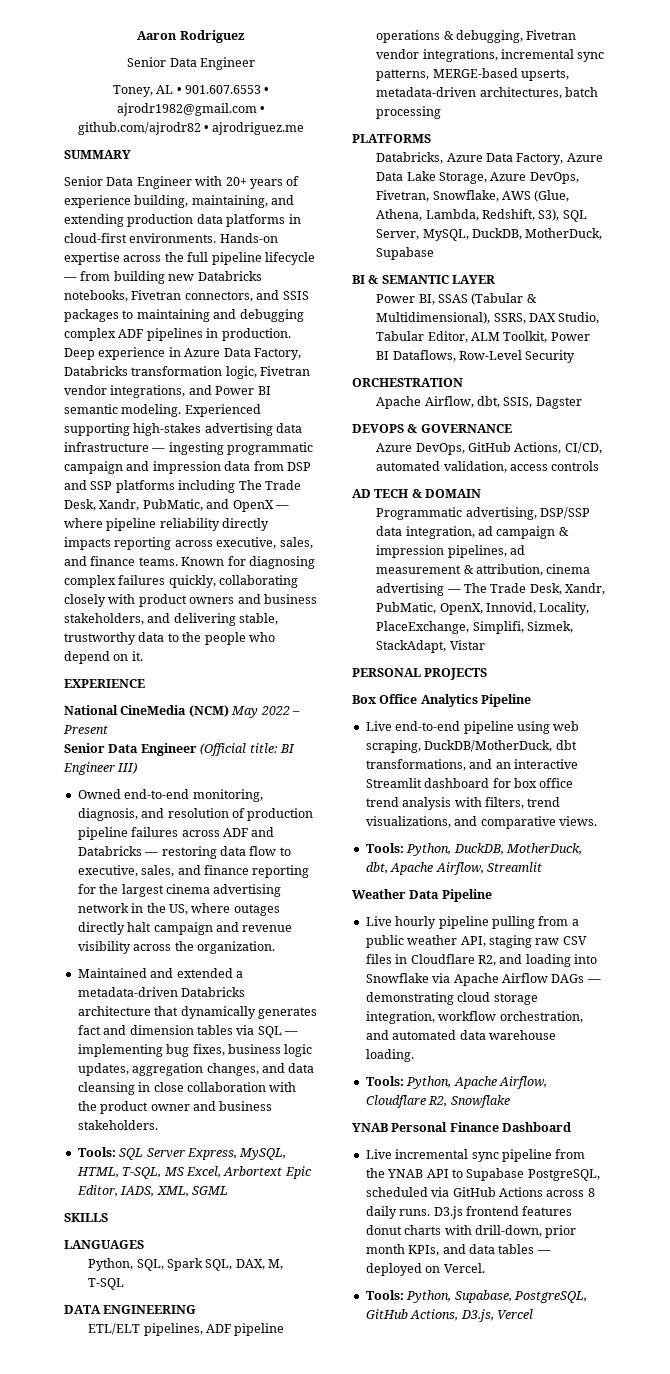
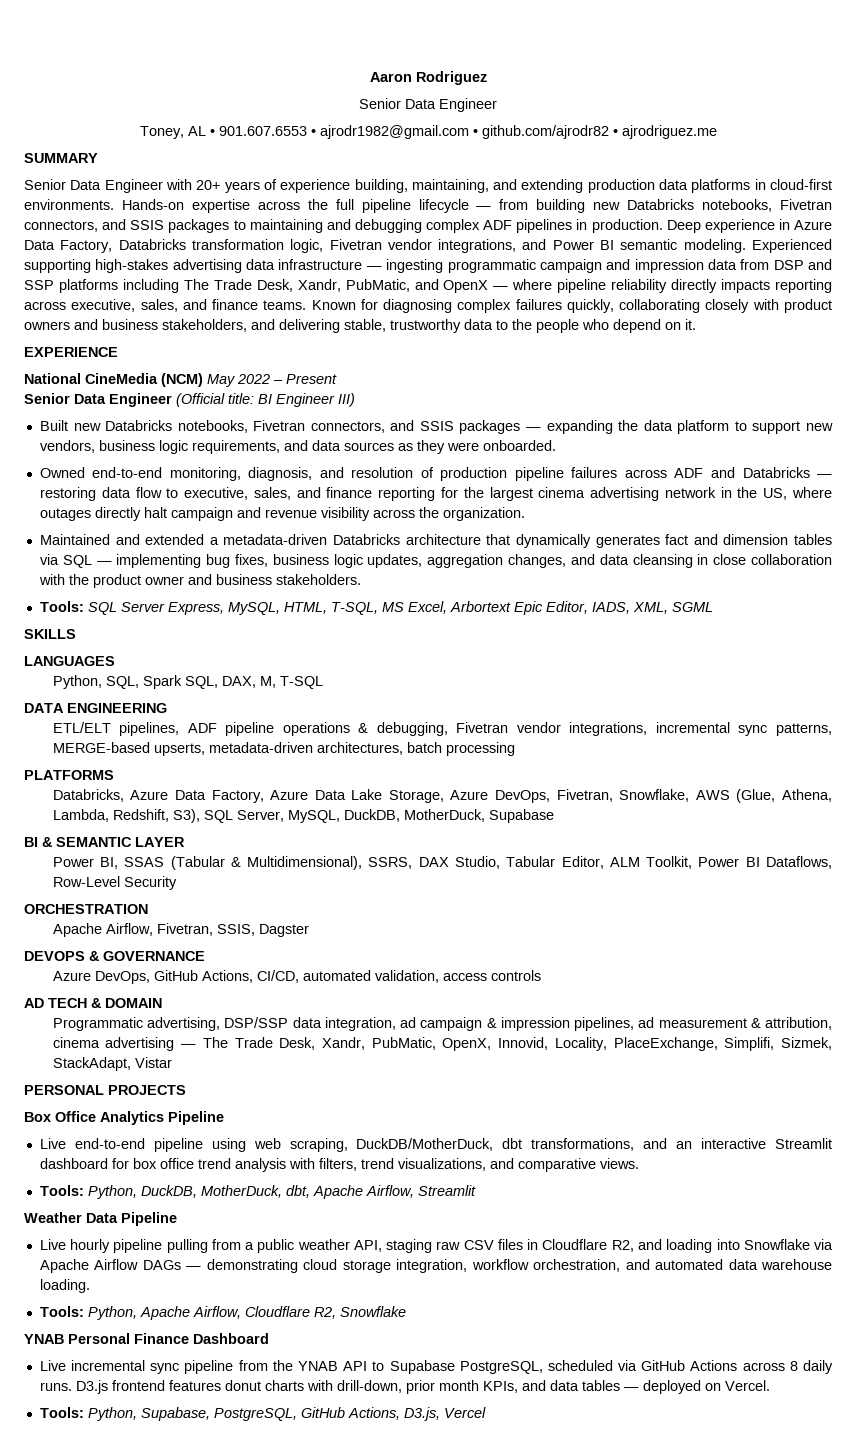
+ Built new Databricks notebooks, Fivetran connectors, and SSIS packages — expanding the data platform to support new vendors, business logic requirements, and data sources as they were onboarded.
- Apache Airflow, dbt, SSIS, Dagster
+ Apache Airflow, Fivetran, SSIS, Dagster

